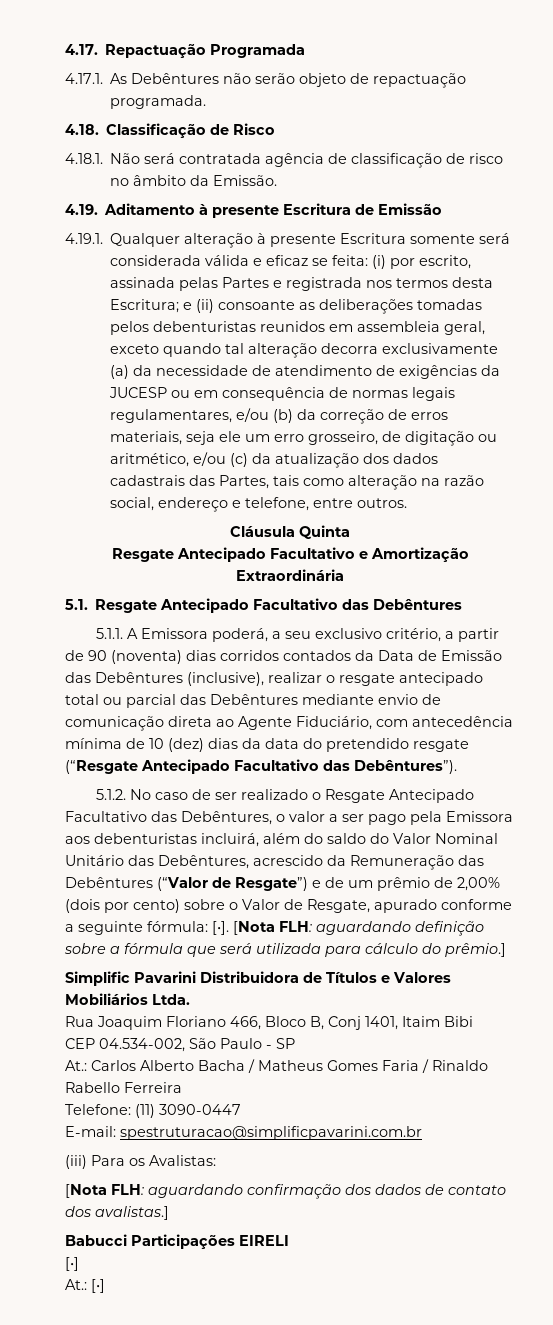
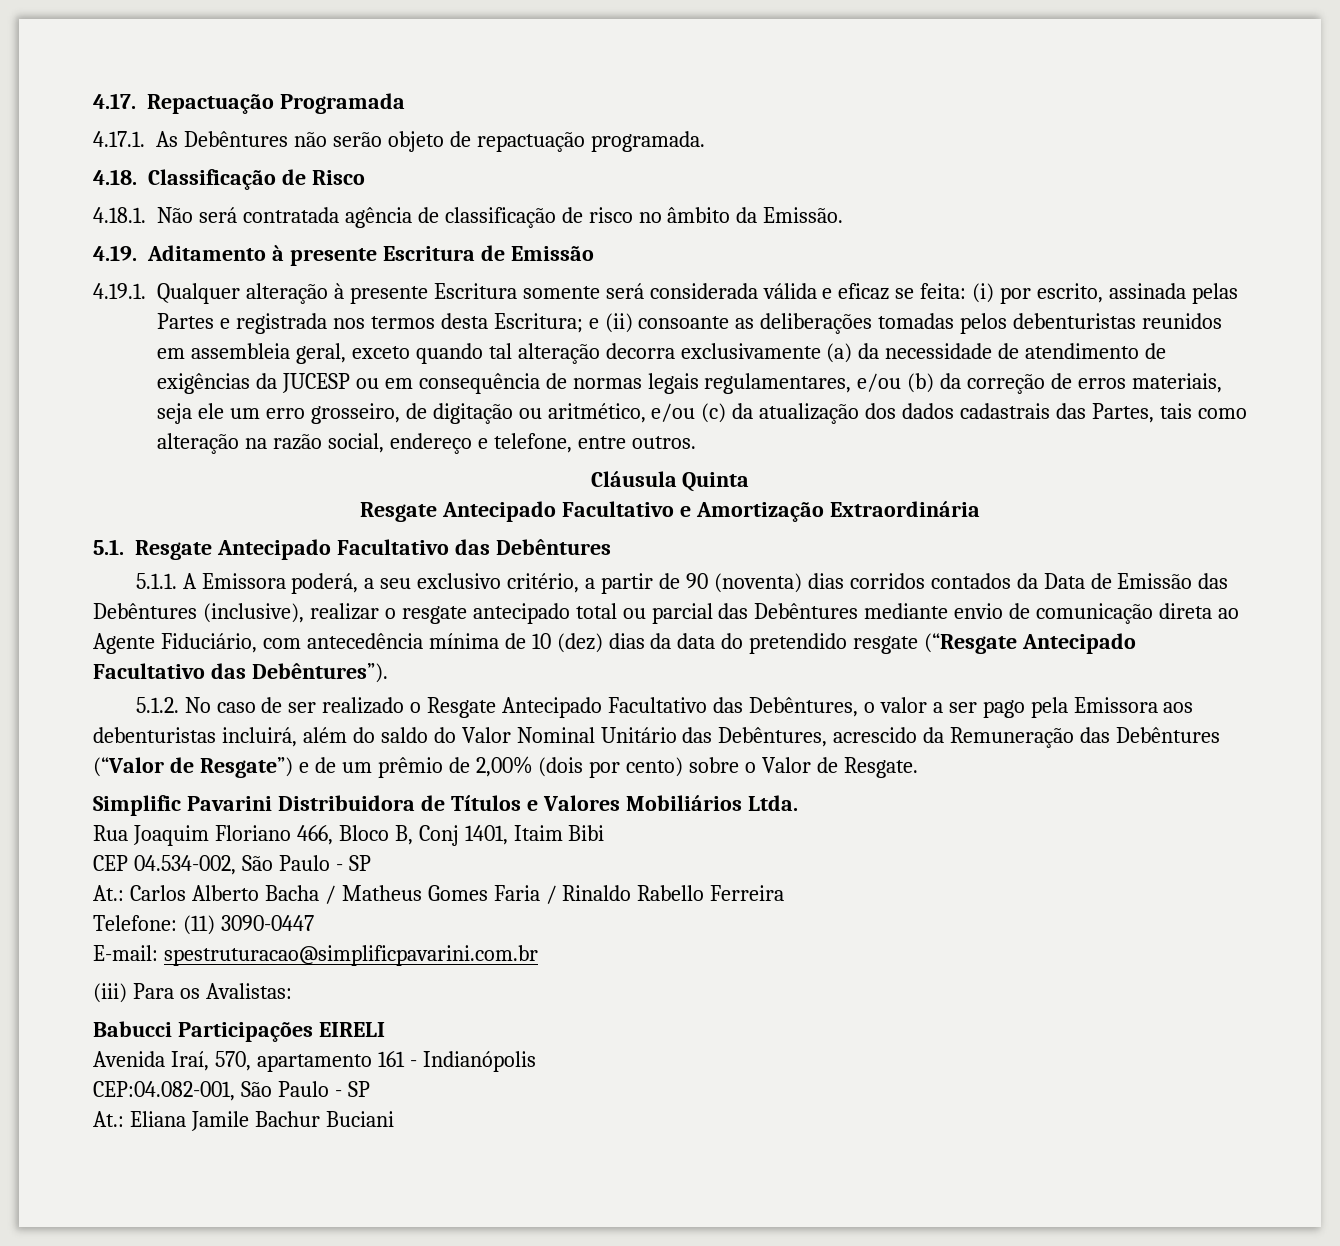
- 5.1.2. No caso de ser realizado o Resgate Antecipado Facultativo das Debêntures, o valor a ser pago pela Emissora aos debenturistas incluirá, além do saldo do Valor Nominal Unitário das Debêntures, acrescido da Remuneração das Debêntures (“Valor de Resgate”) e de um prêmio de 2,00% (dois por cento) sobre o Valor de Resgate, apurado conforme a seguinte fórmula: [•]. [Nota FLH: aguardando definição sobre a fórmula que será utilizada para cálculo do prêmio.]
+ 5.1.2. No caso de ser realizado o Resgate Antecipado Facultativo das Debêntures, o valor a ser pago pela Emissora aos debenturistas incluirá, além do saldo do Valor Nominal Unitário das Debêntures, acrescido da Remuneração das Debêntures (“Valor de Resgate”) e de um prêmio de 2,00% (dois por cento) sobre o Valor de Resgate.
- [Nota FLH: aguardando confirmação dos dados de contato dos avalistas.]
  Babucci Participações EIRELI
- [•]
- At.: [•]
+ Avenida Iraí, 570, apartamento 161 - Indianópolis
+ CEP:04.082-001, São Paulo - SP
+ At.: Eliana Jamile Bachur Buciani

